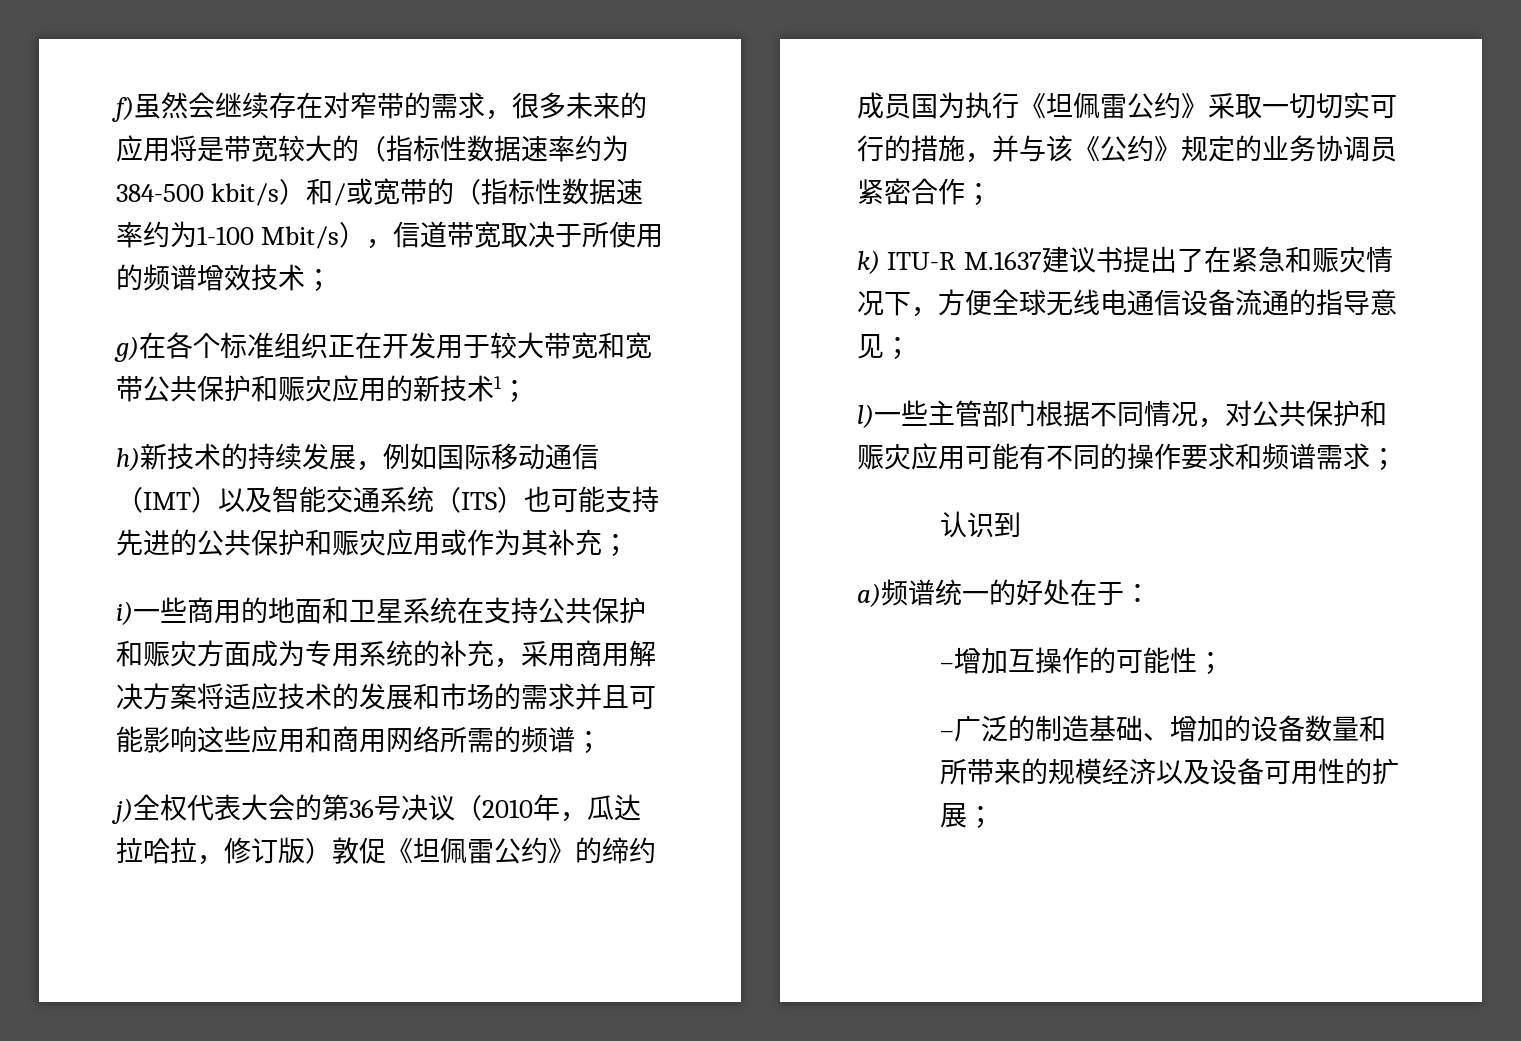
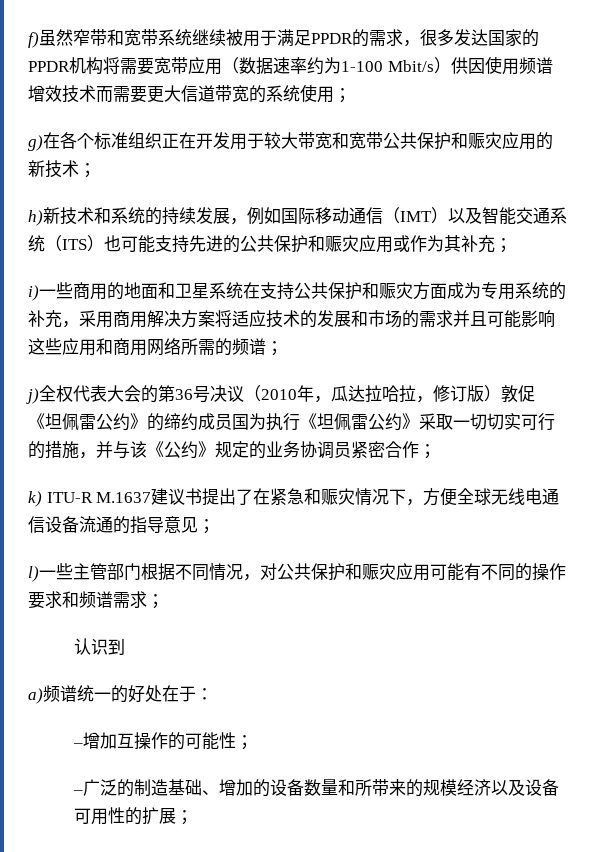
- f)虽然会继续存在对窄带的需求，很多未来的应用将是带宽较大的（指标性数据速率约为384-500 kbit/s）和/或宽带的（指标性数据速率约为1-100 Mbit/s），信道带宽取决于所使用的频谱增效技术；
+ f)虽然窄带和宽带系统继续被用于满足PPDR的需求，很多发达国家的PPDR机构将需要宽带应用（数据速率约为1-100 Mbit/s）供因使用频谱增效技术而需要更大信道带宽的系统使用；
- g)在各个标准组织正在开发用于较大带宽和宽带公共保护和赈灾应用的新技术1；
+ g)在各个标准组织正在开发用于较大带宽和宽带公共保护和赈灾应用的新技术；
- h)新技术的持续发展，例如国际移动通信（IMT）以及智能交通系统（ITS）也可能支持先进的公共保护和赈灾应用或作为其补充；
+ h)新技术和系统的持续发展，例如国际移动通信（IMT）以及智能交通系统（ITS）也可能支持先进的公共保护和赈灾应用或作为其补充；

